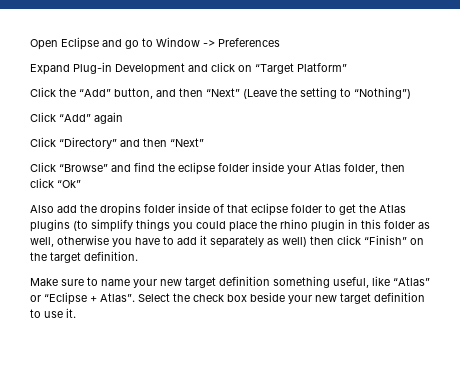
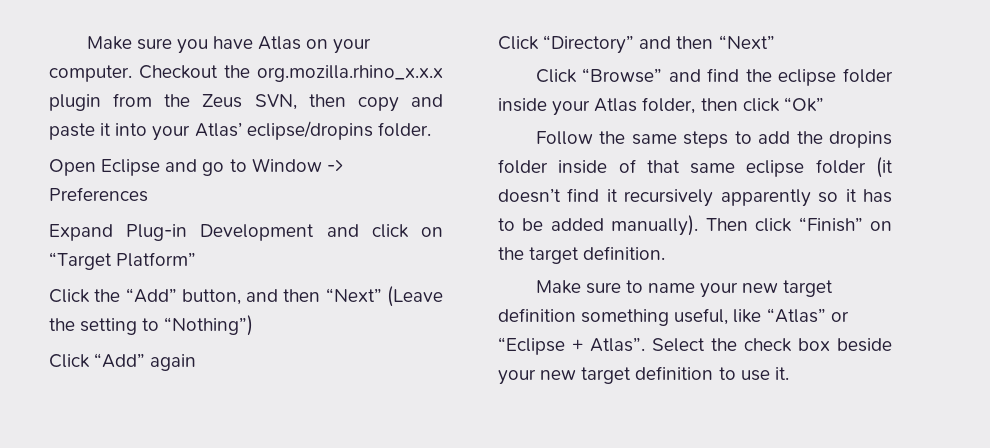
+ Make sure you have Atlas on your computer. Checkout the org.mozilla.rhino_x.x.x plugin from the Zeus SVN, then copy and paste it into your Atlas’ eclipse/dropins folder.
- Also add the dropins folder inside of that eclipse folder to get the Atlas plugins (to simplify things you could place the rhino plugin in this folder as well, otherwise you have to add it separately as well) then click “Finish” on the target definition.
+ Follow the same steps to add the dropins folder inside of that same eclipse folder (it doesn’t find it recursively apparently so it has to be added manually). Then click “Finish” on the target definition.

